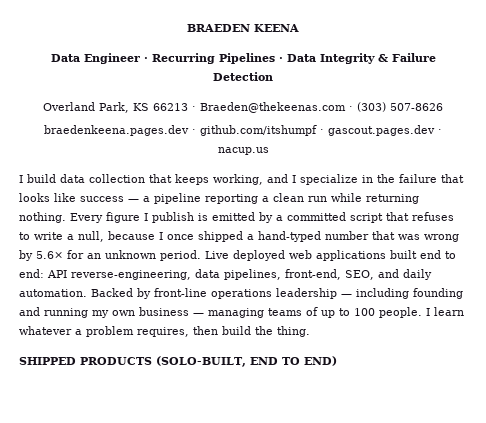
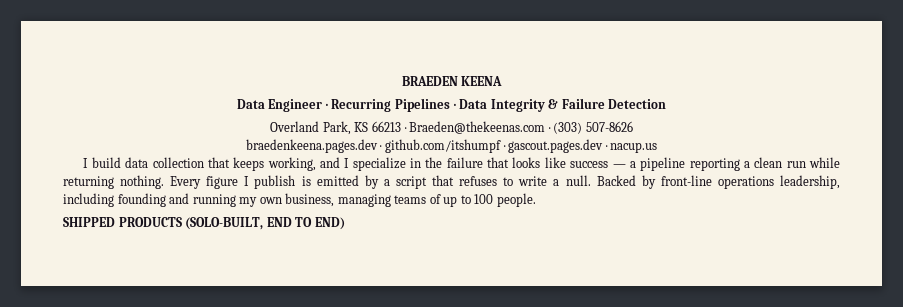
- Every figure I publish is emitted by a committed script that refuses to write a null, because I once shipped a hand-typed number that was wrong by 5.6× for an unknown period. Live deployed web applications built end to end: API reverse-engineering, data pipelines, front-end, SEO, and daily automation.
+ Every figure I publish is emitted by a script that refuses to write a null.
- Backed by front-line operations leadership — including founding and running my own business — managing teams of up to 100 people. I learn whatever a problem requires, then build the thing.
+ Backed by front-line operations leadership, including founding and running my own business, managing teams of up to 100 people.

